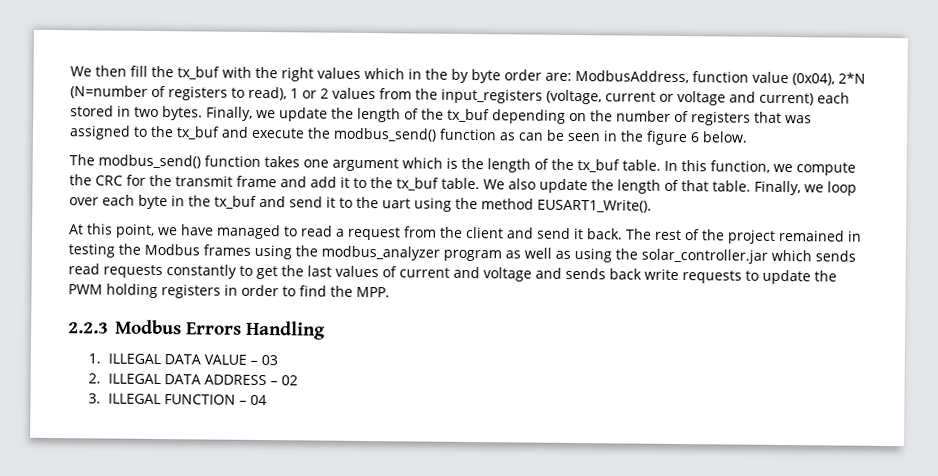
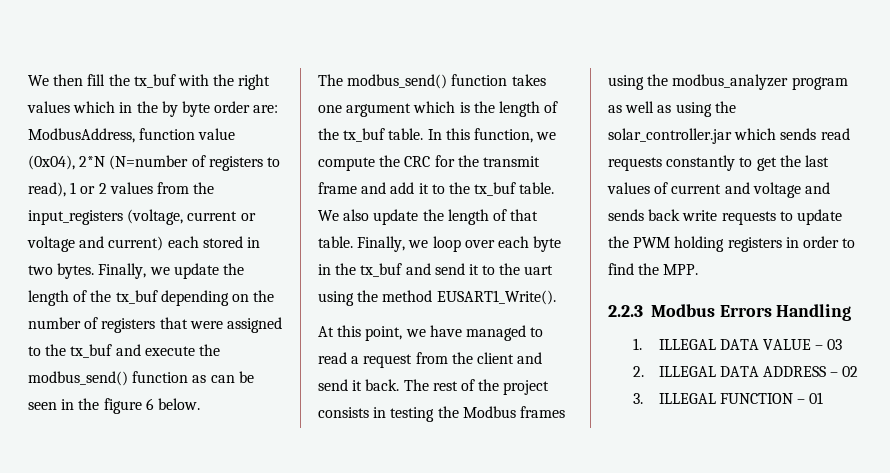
- Finally, we update the length of the tx_buf depending on the number of registers that was assigned to the tx_buf and execute the modbus_send() function as can be seen in the figure 6 below.
+ Finally, we update the length of the tx_buf depending on the number of registers that were assigned to the tx_buf and execute the modbus_send() function as can be seen in the figure 6 below.
- The rest of the project remained in testing the Modbus frames using the modbus_analyzer program as well as using the solar_controller.jar which sends read requests constantly to get the last values of current and voltage and sends back write requests to update the PWM holding registers in order to find the MPP.
+ The rest of the project consists in testing the Modbus frames using the modbus_analyzer program as well as using the solar_controller.jar which sends read requests constantly to get the last values of current and voltage and sends back write requests to update the PWM holding registers in order to find the MPP.
- 3. ILLEGAL FUNCTION – 04
+ 3. ILLEGAL FUNCTION – 01

